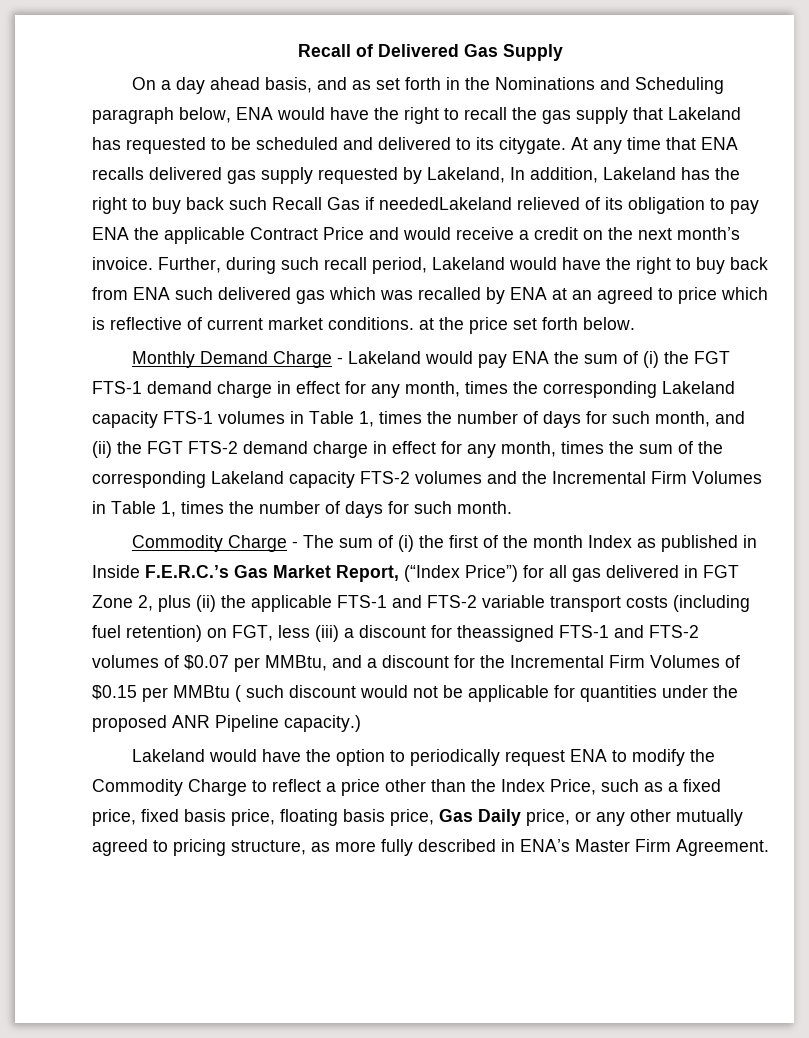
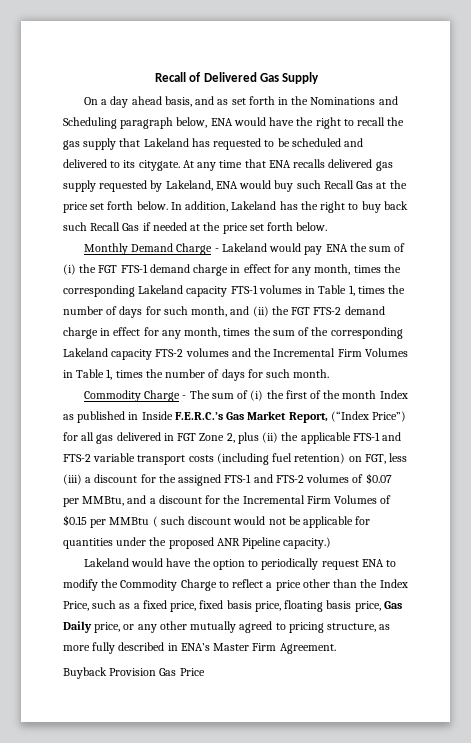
- At any time that ENA recalls delivered gas supply requested by Lakeland, In addition, Lakeland has the right to buy back such Recall Gas if neededLakeland relieved of its obligation to pay ENA the applicable Contract Price and would receive a credit on the next month’s invoice. Further, during such recall period, Lakeland would have the right to buy back from ENA such delivered gas which was recalled by ENA at an agreed to price which is reflective of current market conditions. at the price set forth below.
+ At any time that ENA recalls delivered gas supply requested by Lakeland, ENA would buy such Recall Gas at the price set forth below. In addition, Lakeland has the right to buy back such Recall Gas if needed at the price set forth below.
- Commodity Charge - The sum of (i) the first of the month Index as published in Inside F.E.R.C.’s Gas Market Report, (“Index Price”) for all gas delivered in FGT Zone 2, plus (ii) the applicable FTS-1 and FTS-2 variable transport costs (including fuel retention) on FGT, less (iii) a discount for theassigned FTS-1 and FTS-2 volumes of $0.07 per MMBtu, and a discount for the Incremental Firm Volumes of $0.15 per MMBtu ( such discount would not be applicable for quantities under the proposed ANR Pipeline capacity.)
+ Commodity Charge - The sum of (i) the first of the month Index as published in Inside F.E.R.C.’s Gas Market Report, (“Index Price”) for all gas delivered in FGT Zone 2, plus (ii) the applicable FTS-1 and FTS-2 variable transport costs (including fuel retention) on FGT, less (iii) a discount for the assigned FTS-1 and FTS-2 volumes of $0.07 per MMBtu, and a discount for the Incremental Firm Volumes of $0.15 per MMBtu ( such discount would not be applicable for quantities under the proposed ANR Pipeline capacity.)
+ Buyback Provision Gas Price

